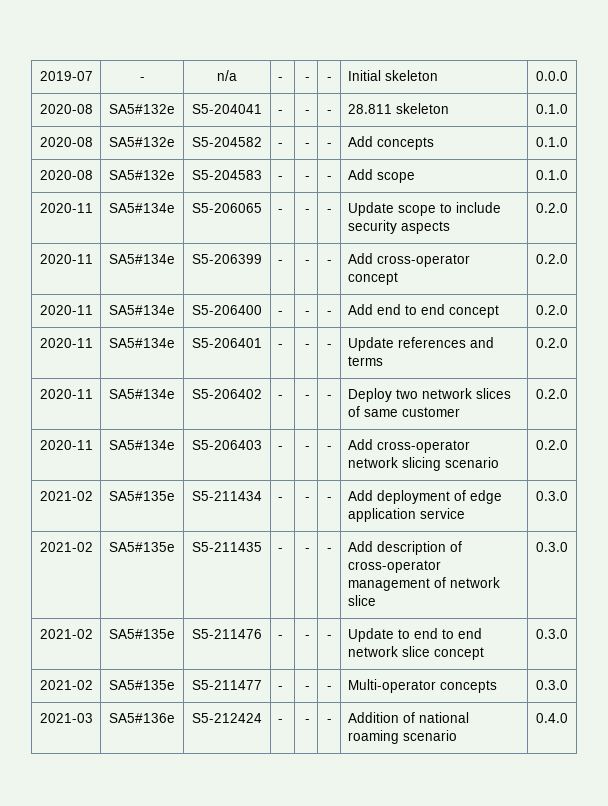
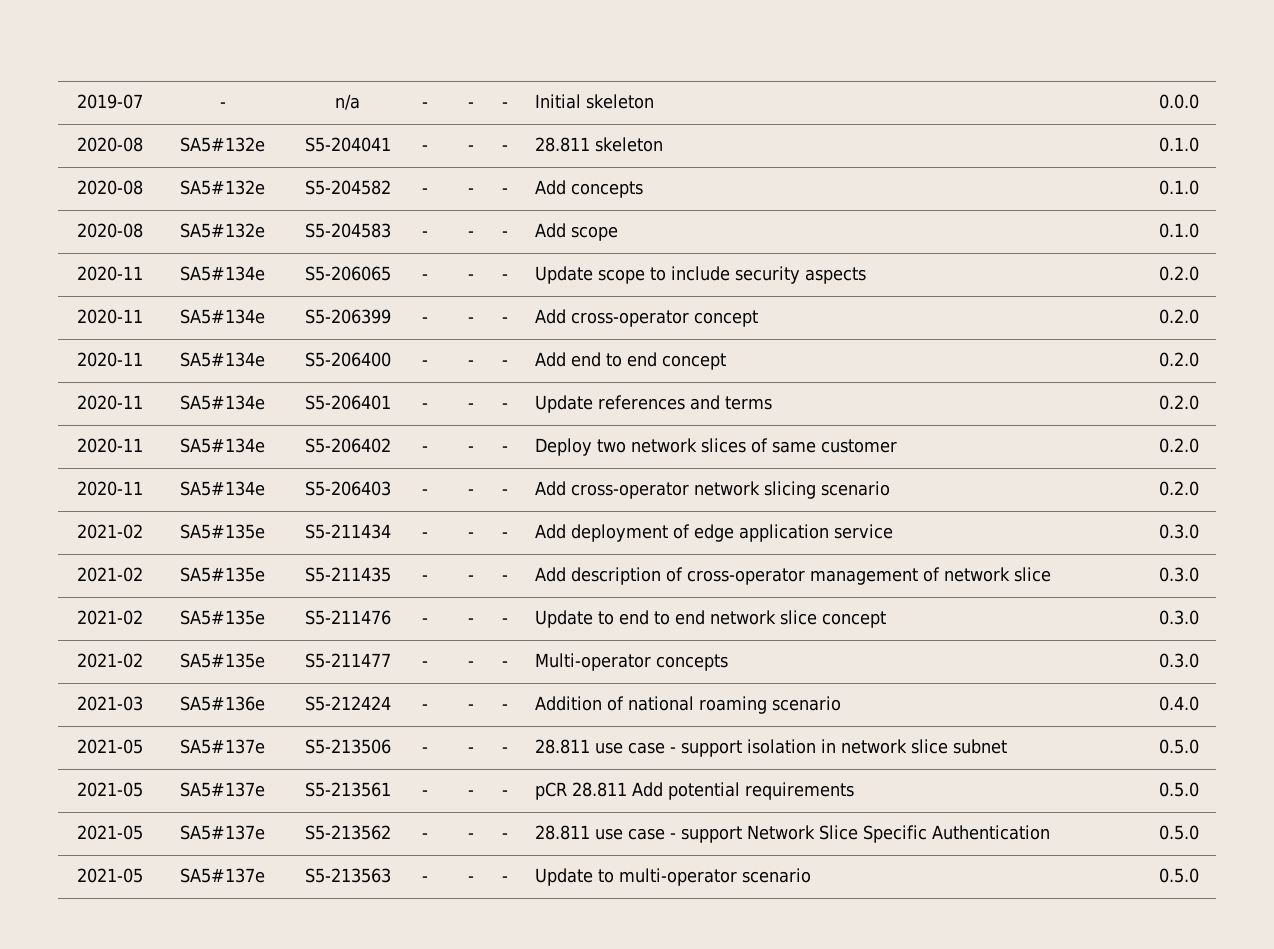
+ 2021-05 | SA5#137e | S5-213506 | - | - | - | 28.811 use case - support isolation in network slice subnet | 0.5.0
+ 2021-05 | SA5#137e | S5-213561 | - | - | - | pCR 28.811 Add potential requirements | 0.5.0
+ 2021-05 | SA5#137e | S5-213562 | - | - | - | 28.811 use case - support Network Slice Specific Authentication | 0.5.0
+ 2021-05 | SA5#137e | S5-213563 | - | - | - | Update to multi-operator scenario | 0.5.0

